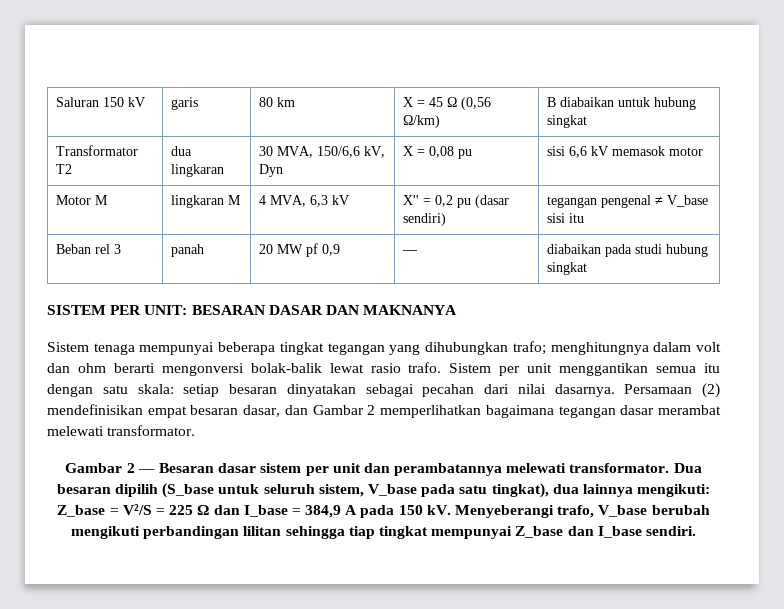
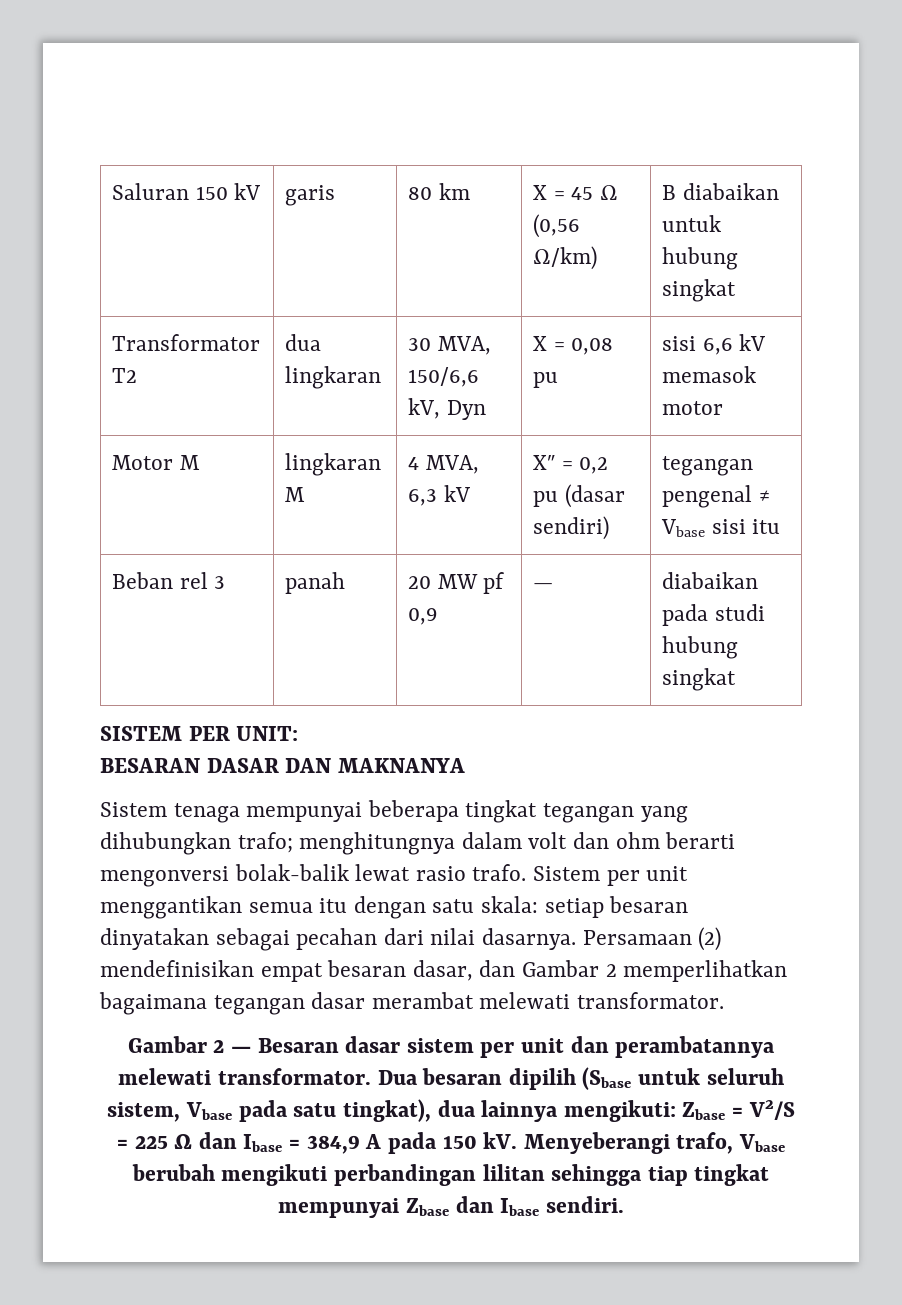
- Motor M | lingkaran M | 4 MVA, 6,3 kV | X'' = 0,2 pu (dasar sendiri) | tegangan pengenal ≠ V_base sisi itu
+ Motor M | lingkaran M | 4 MVA, 6,3 kV | X″ = 0,2 pu (dasar sendiri) | tegangan pengenal ≠ Vbase sisi itu
- SISTEM PER UNIT: BESARAN DASAR DAN MAKNANYA
+ SISTEM PER UNIT:
+ BESARAN DASAR DAN MAKNANYA
- Dua besaran dipilih (S_base untuk seluruh sistem, V_base pada satu tingkat), dua lainnya mengikuti: Z_base = V²/S = 225 Ω dan I_base = 384,9 A pada 150 kV.
+ Dua besaran dipilih (Sbase untuk seluruh sistem, Vbase pada satu tingkat), dua lainnya mengikuti: Zbase = V²/S = 225 Ω dan Ibase = 384,9 A pada 150 kV.
- Menyeberangi trafo, V_base berubah mengikuti perbandingan lilitan sehingga tiap tingkat mempunyai Z_base dan I_base sendiri.
+ Menyeberangi trafo, Vbase berubah mengikuti perbandingan lilitan sehingga tiap tingkat mempunyai Zbase dan Ibase sendiri.

